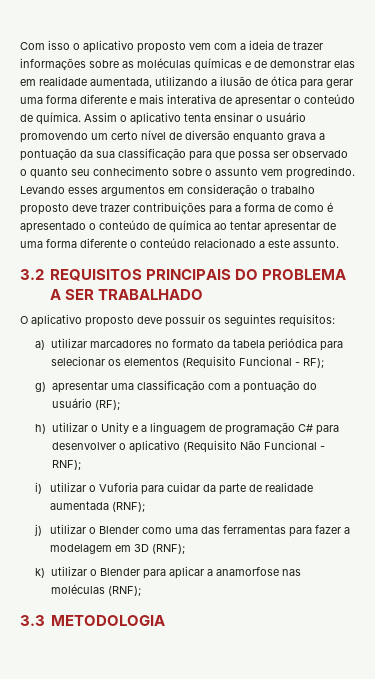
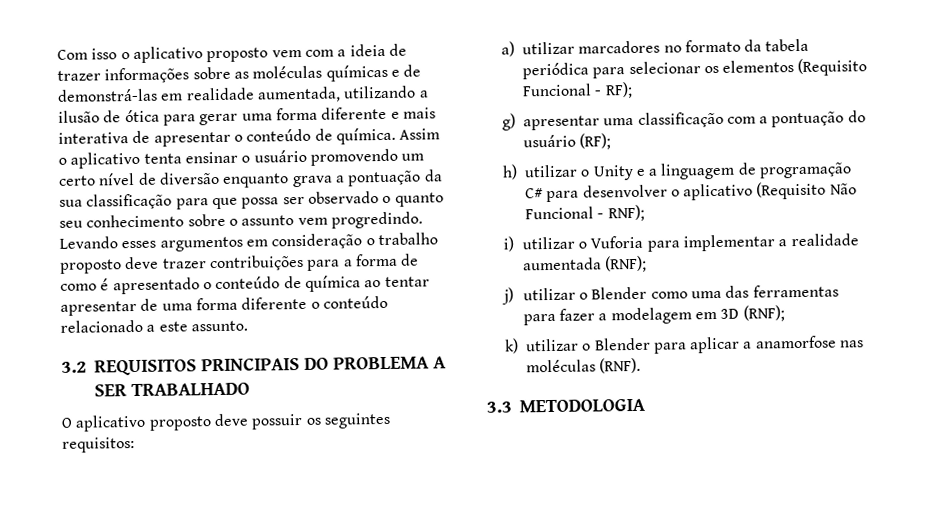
- Com isso o aplicativo proposto vem com a ideia de trazer informações sobre as moléculas químicas e de demonstrar elas em realidade aumentada, utilizando a ilusão de ótica para gerar uma forma diferente e mais interativa de apresentar o conteúdo de química.
+ Com isso o aplicativo proposto vem com a ideia de trazer informações sobre as moléculas químicas e de demonstrá-las em realidade aumentada, utilizando a ilusão de ótica para gerar uma forma diferente e mais interativa de apresentar o conteúdo de química.
- i) utilizar o Vuforia para cuidar da parte de realidade aumentada (RNF);
+ i) utilizar o Vuforia para implementar a realidade aumentada (RNF);
- k) utilizar o Blender para aplicar a anamorfose nas moléculas (RNF);
+ k) utilizar o Blender para aplicar a anamorfose nas moléculas (RNF).

